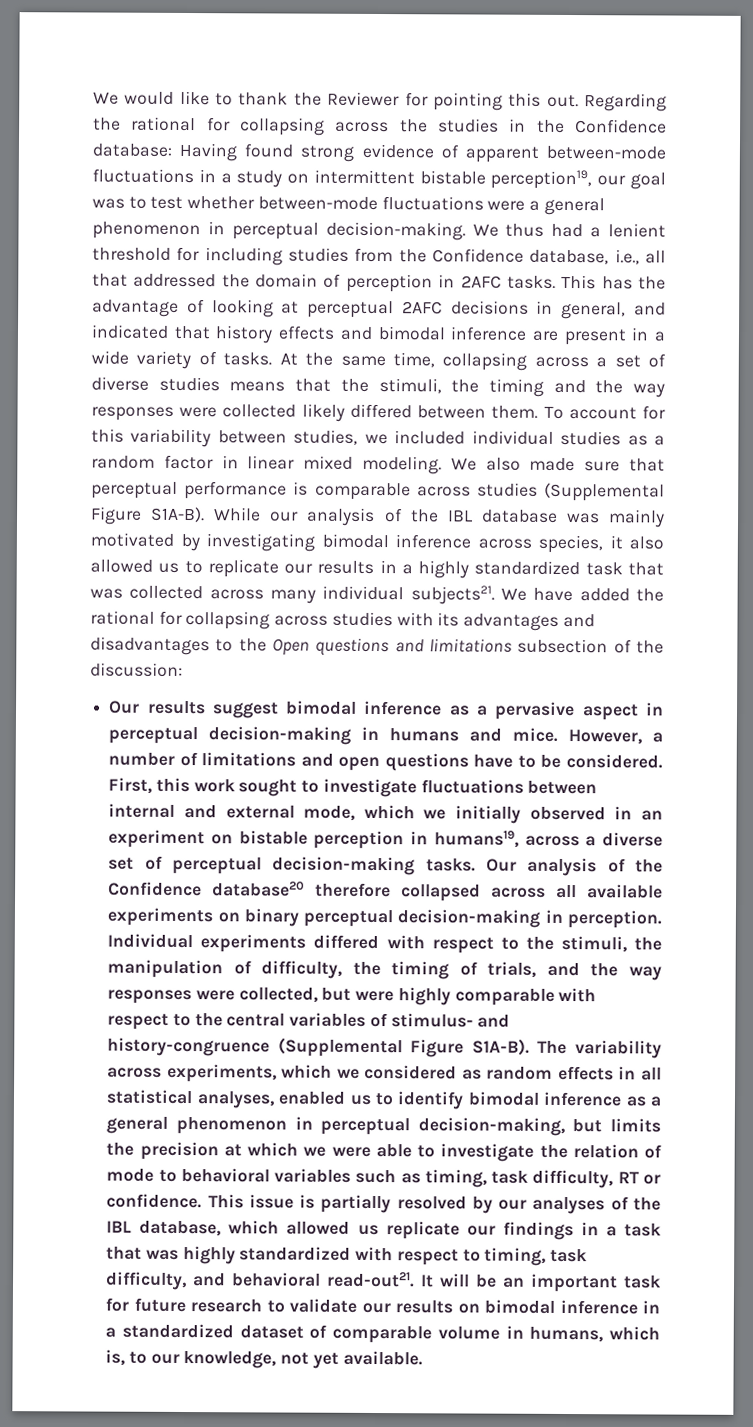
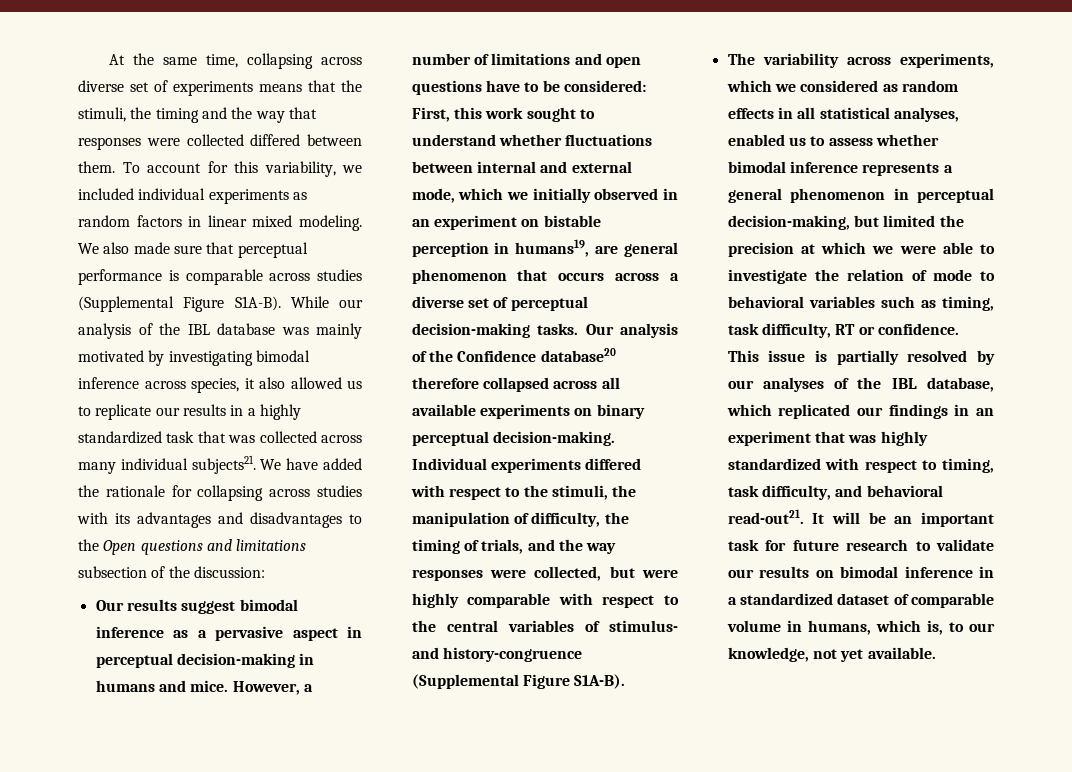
- We would like to thank the Reviewer for pointing this out. Regarding the rational for collapsing across the studies in the Confidence database: Having found strong evidence of apparent between-mode fluctuations in a study on intermittent bistable perception19, our goal was to test whether between-mode fluctuations were a general phenomenon in perceptual decision-making. We thus had a lenient threshold for including studies from the Confidence database, i.e., all that addressed the domain of perception in 2AFC tasks. This has the advantage of looking at perceptual 2AFC decisions in general, and indicated that history effects and bimodal inference are present in a wide variety of tasks. At the same time, collapsing across a set of diverse studies means that the stimuli, the timing and the way responses were collected likely differed between them.
+ At the same time, collapsing across diverse set of experiments means that the stimuli, the timing and the way that responses were collected differed between them.
- To account for this variability between studies, we included individual studies as a random factor in linear mixed modeling.
+ To account for this variability, we included individual experiments as random factors in linear mixed modeling.
- We have added the rational for collapsing across studies with its advantages and disadvantages to the Open questions and limitations subsection of the discussion:
+ We have added the rationale for collapsing across studies with its advantages and disadvantages to the Open questions and limitations subsection of the discussion:
- However, a number of limitations and open questions have to be considered. First, this work sought to investigate fluctuations between internal and external mode, which we initially observed in an experiment on bistable perception in humans19, across a diverse set of perceptual decision-making tasks.
+ However, a number of limitations and open questions have to be considered: First, this work sought to understand whether fluctuations between internal and external mode, which we initially observed in an experiment on bistable perception in humans19, are general phenomenon that occurs across a diverse set of perceptual decision-making tasks.
- Our analysis of the Confidence database20 therefore collapsed across all available experiments on binary perceptual decision-making in perception.
+ Our analysis of the Confidence database20 therefore collapsed across all available experiments on binary perceptual decision-making.
- Individual experiments differed with respect to the stimuli, the manipulation of difficulty, the timing of trials, and the way responses were collected, but were highly comparable with respect to the central variables of stimulus- and history-congruence (Supplemental Figure S1A-B). The variability across experiments, which we considered as random effects in all statistical analyses, enabled us to identify bimodal inference as a general phenomenon in perceptual decision-making, but limits the precision at which we were able to investigate the relation of mode to behavioral variables such as timing, task difficulty, RT or confidence.
+ Individual experiments differed with respect to the stimuli, the manipulation of difficulty, the timing of trials, and the way responses were collected, but were highly comparable with respect to the central variables of stimulus- and history-congruence (Supplemental Figure S1A-B).
+ The variability across experiments, which we considered as random effects in all statistical analyses, enabled us to assess whether bimodal inference represents a general phenomenon in perceptual decision-making, but limited the precision at which we were able to investigate the relation of mode to behavioral variables such as timing, task difficulty, RT or confidence.
- This issue is partially resolved by our analyses of the IBL database, which allowed us replicate our findings in a task that was highly standardized with respect to timing, task difficulty, and behavioral read-out21.
+ This issue is partially resolved by our analyses of the IBL database, which replicated our findings in an experiment that was highly standardized with respect to timing, task difficulty, and behavioral read-out21.

